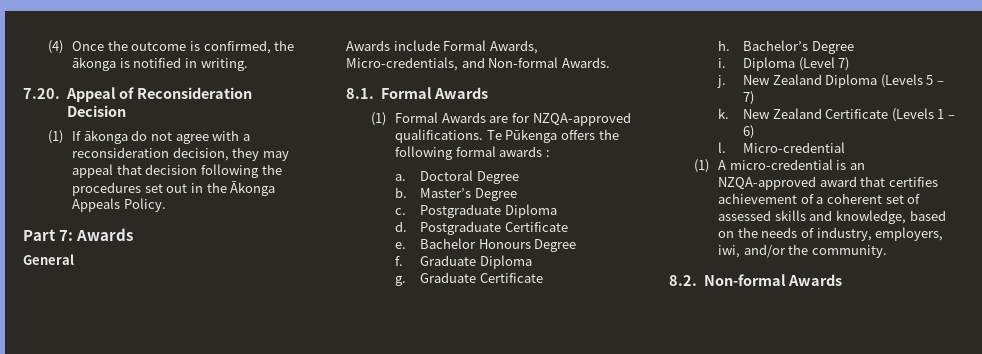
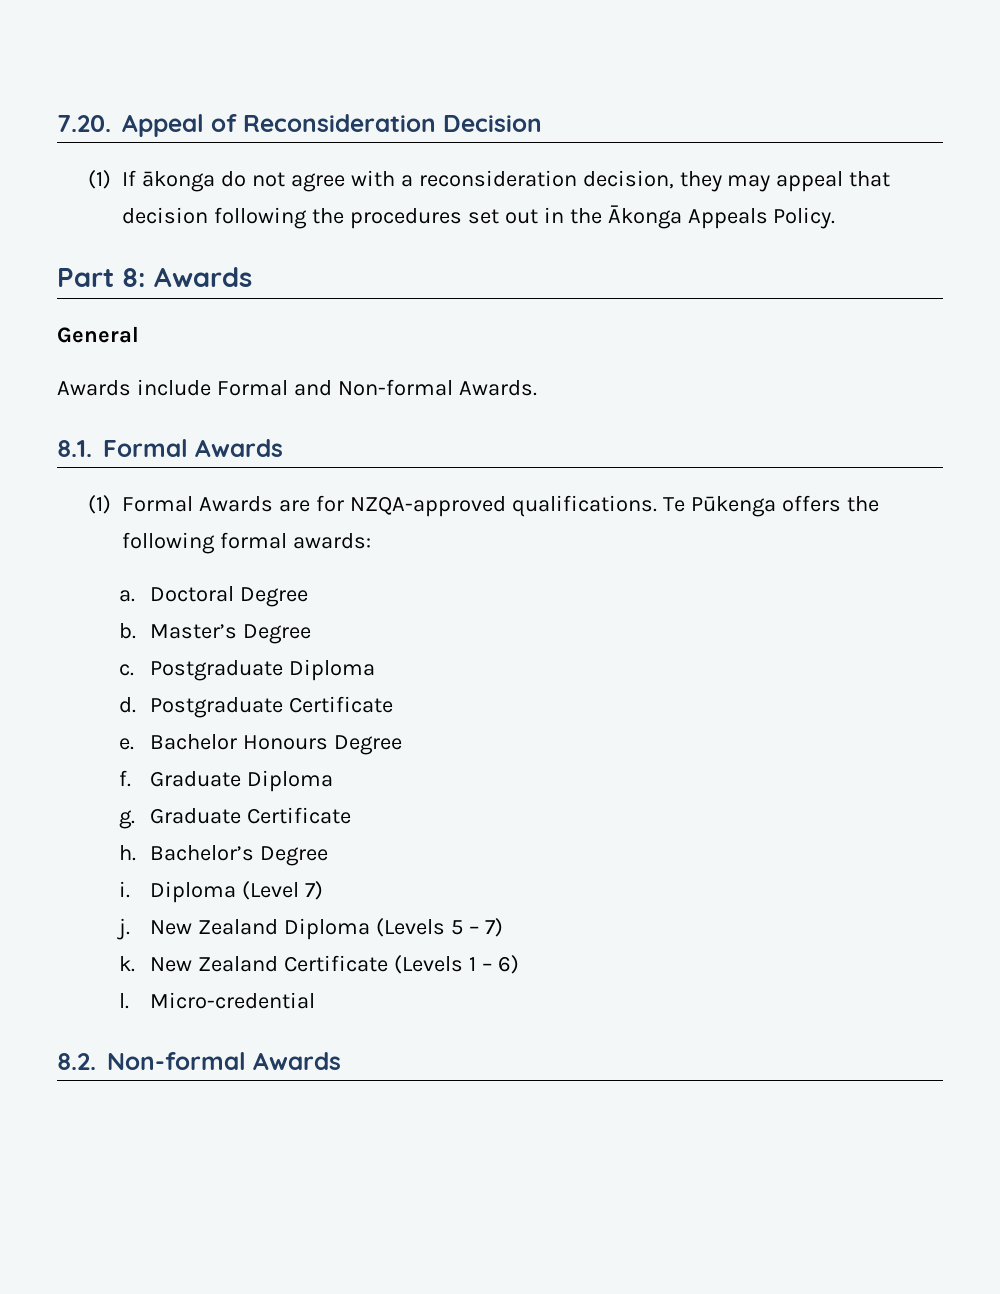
- (4) Once the outcome is confirmed, the ākonga is notified in writing.
- Part 7: Awards
+ Part 8: Awards
- Awards include Formal Awards, Micro-credentials, and Non-formal Awards.
+ Awards include Formal and Non-formal Awards.
- Te Pūkenga offers the following formal awards :
+ Te Pūkenga offers the following formal awards:
- (1) A micro-credential is an NZQA-approved award that certifies achievement of a coherent set of assessed skills and knowledge, based on the needs of industry, employers, iwi, and/or the community.

